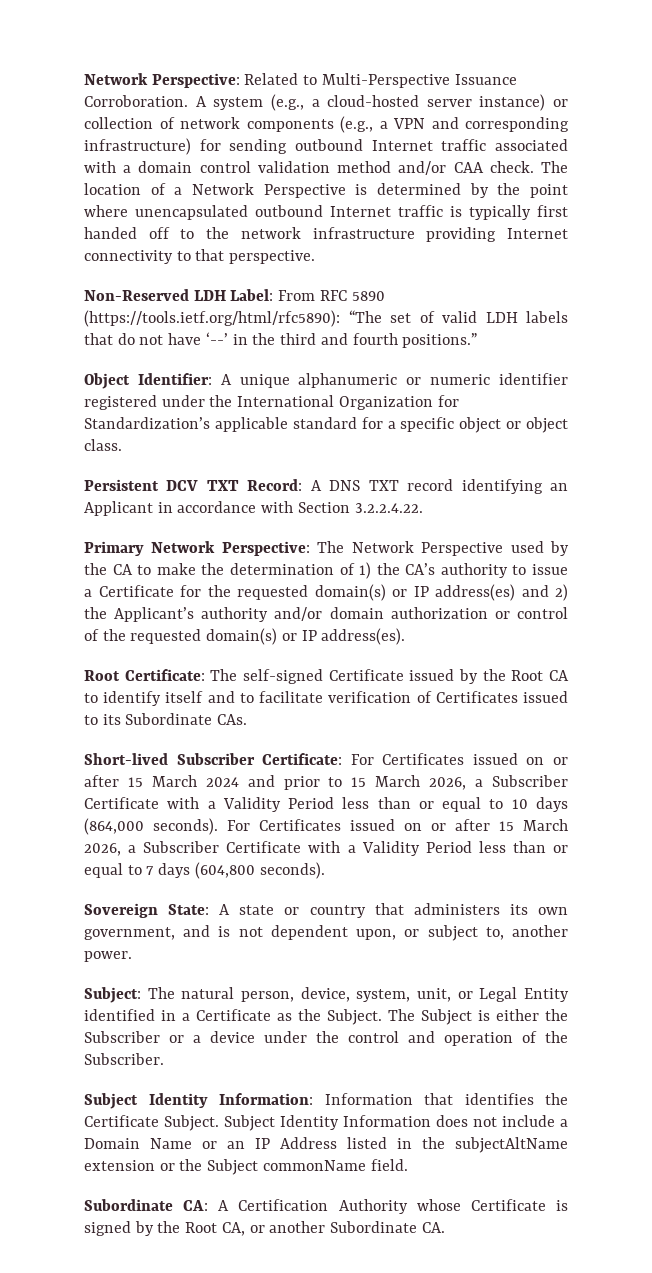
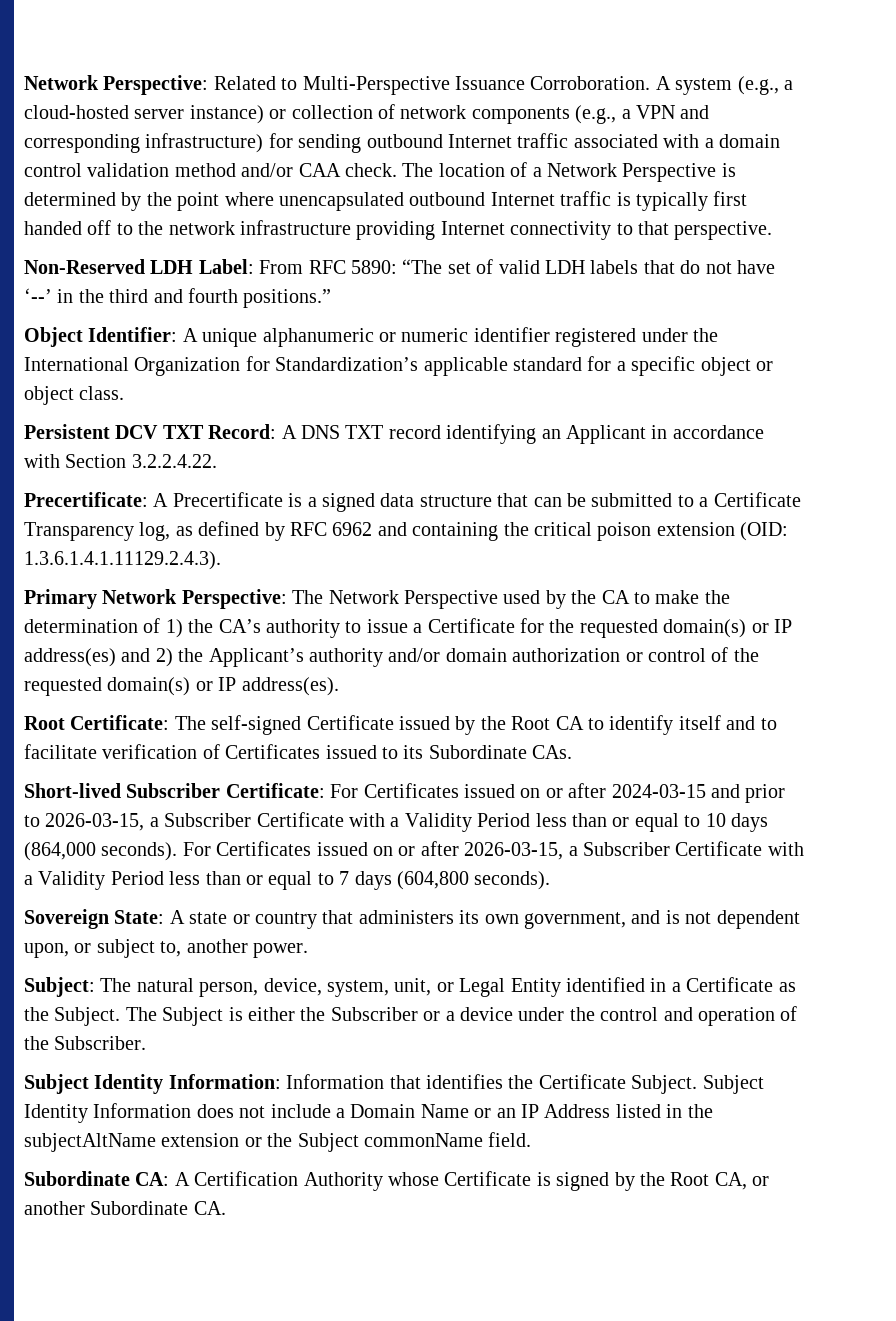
- Non-Reserved LDH Label: From RFC 5890 (https://tools.ietf.org/html/rfc5890): “The set of valid LDH labels that do not have ‘--’ in the third and fourth positions.”
+ Non-Reserved LDH Label: From RFC 5890: “The set of valid LDH labels that do not have ‘--’ in the third and fourth positions.”
+ Precertificate: A Precertificate is a signed data structure that can be submitted to a Certificate Transparency log, as defined by RFC 6962 and containing the critical poison extension (OID: 1.3.6.1.4.1.11129.2.4.3).
- Short-lived Subscriber Certificate: For Certificates issued on or after 15 March 2024 and prior to 15 March 2026, a Subscriber Certificate with a Validity Period less than or equal to 10 days (864,000 seconds).
+ Short-lived Subscriber Certificate: For Certificates issued on or after 2024-03-15 and prior to 2026-03-15, a Subscriber Certificate with a Validity Period less than or equal to 10 days (864,000 seconds).
- For Certificates issued on or after 15 March 2026, a Subscriber Certificate with a Validity Period less than or equal to 7 days (604,800 seconds).
+ For Certificates issued on or after 2026-03-15, a Subscriber Certificate with a Validity Period less than or equal to 7 days (604,800 seconds).

